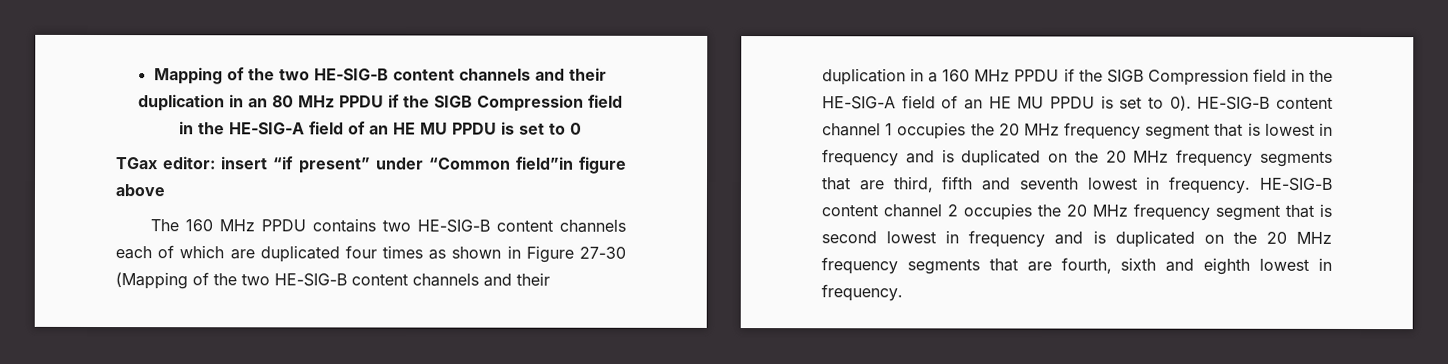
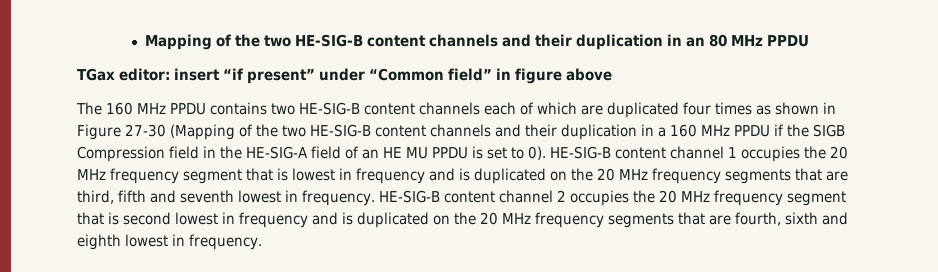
- Mapping of the two HE-SIG-B content channels and their duplication in an 80 MHz PPDU if the SIGB Compression field in the HE-SIG-A field of an HE MU PPDU is set to 0
+ Mapping of the two HE-SIG-B content channels and their duplication in an 80 MHz PPDU
- TGax editor: insert “if present” under “Common field”in figure above
+ TGax editor: insert “if present” under “Common field” in figure above

